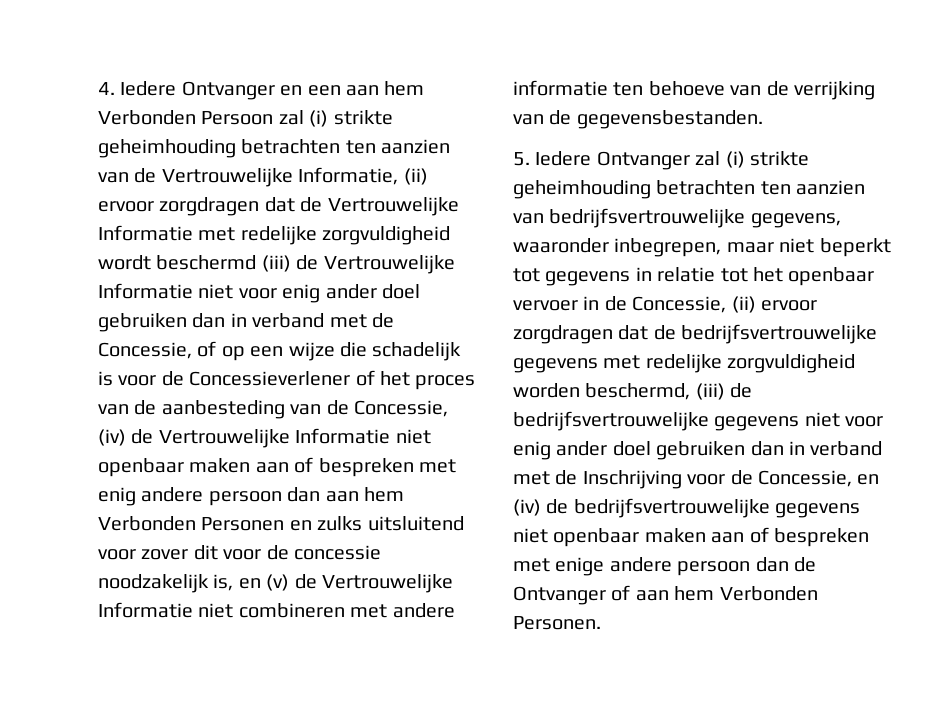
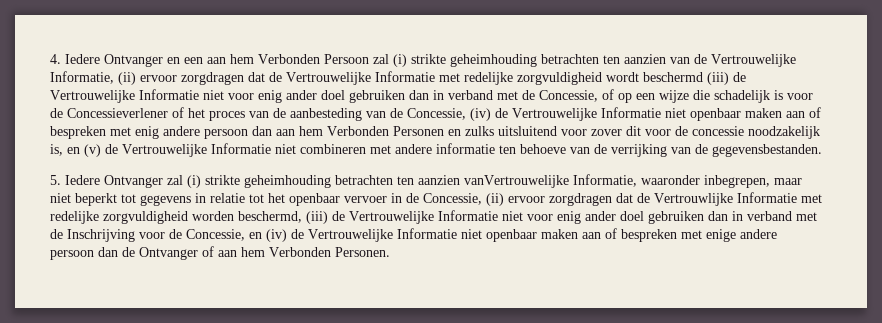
- 5. Iedere Ontvanger zal (i) strikte geheimhouding betrachten ten aanzien van bedrijfsvertrouwelijke gegevens, waaronder inbegrepen, maar niet beperkt tot gegevens in relatie tot het openbaar vervoer in de Concessie, (ii) ervoor zorgdragen dat de bedrijfsvertrouwelijke gegevens met redelijke zorgvuldigheid worden beschermd, (iii) de bedrijfsvertrouwelijke gegevens niet voor enig ander doel gebruiken dan in verband met de Inschrijving voor de Concessie, en (iv) de bedrijfsvertrouwelijke gegevens niet openbaar maken aan of bespreken met enige andere persoon dan de Ontvanger of aan hem Verbonden Personen.
+ 5. Iedere Ontvanger zal (i) strikte geheimhouding betrachten ten aanzien vanVertrouwelijke Informatie, waaronder inbegrepen, maar niet beperkt tot gegevens in relatie tot het openbaar vervoer in de Concessie, (ii) ervoor zorgdragen dat de Vertrouwlijke Informatie met redelijke zorgvuldigheid worden beschermd, (iii) de Vertrouwelijke Informatie niet voor enig ander doel gebruiken dan in verband met de Inschrijving voor de Concessie, en (iv) de Vertrouwelijke Informatie niet openbaar maken aan of bespreken met enige andere persoon dan de Ontvanger of aan hem Verbonden Personen.

